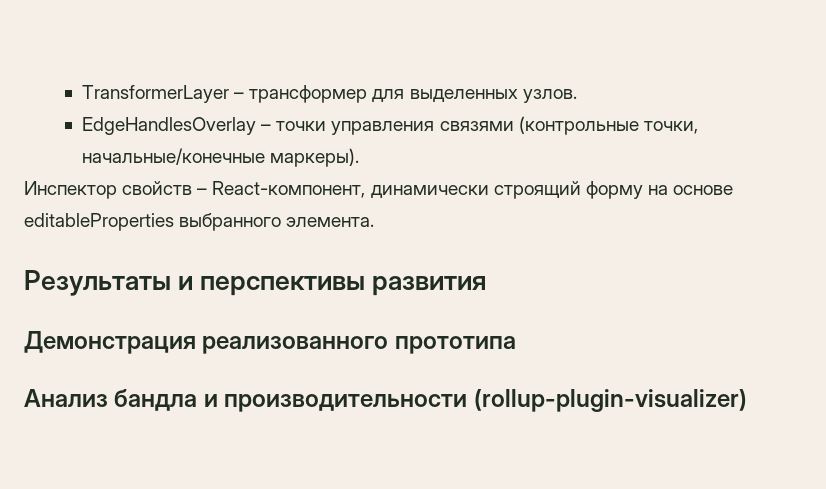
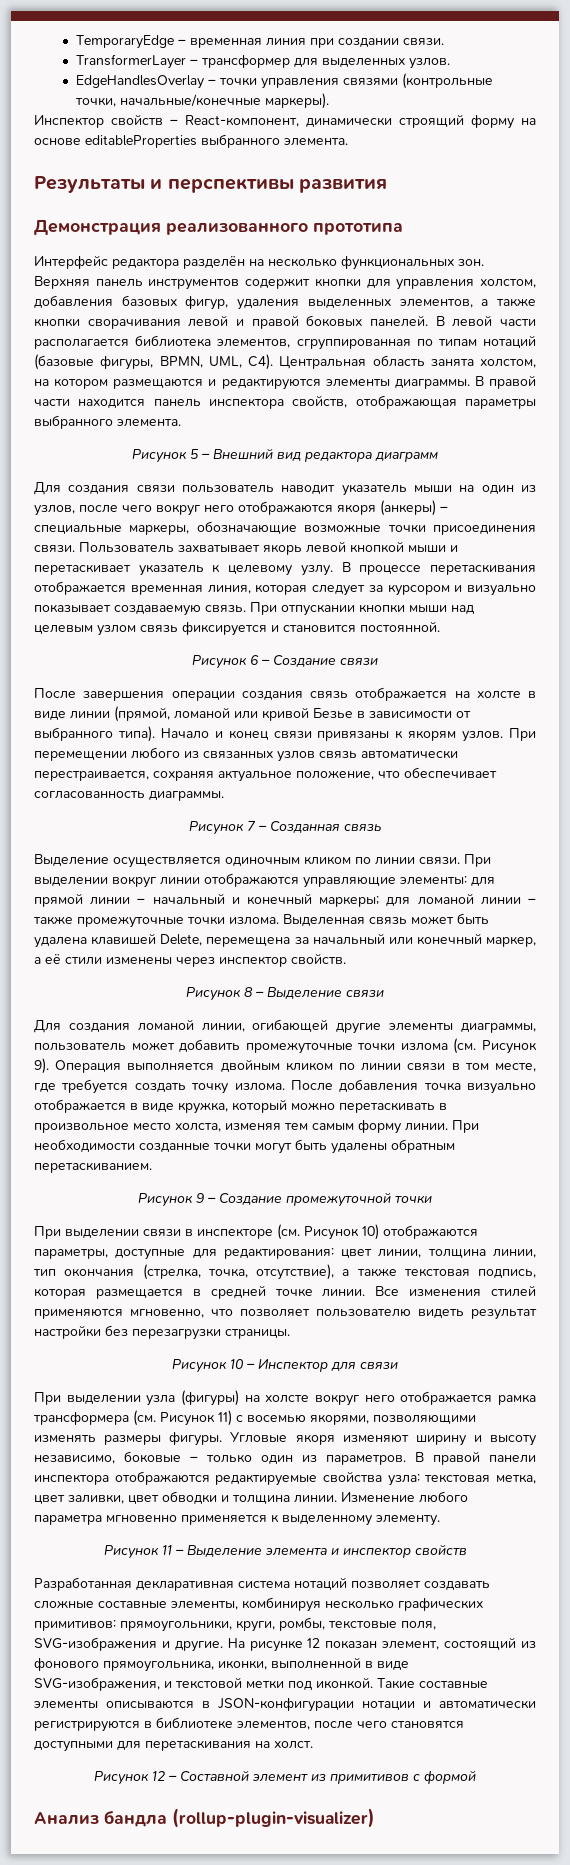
+ TemporaryEdge – временная линия при создании связи.
+ Интерфейс редактора разделён на несколько функциональных зон. Верхняя панель инструментов содержит кнопки для управления холстом, добавления базовых фигур, удаления выделенных элементов, а также кнопки сворачивания левой и правой боковых панелей. В левой части располагается библиотека элементов, сгруппированная по типам нотаций (базовые фигуры, BPMN, UML, C4). Центральная область занята холстом, на котором размещаются и редактируются элементы диаграммы. В правой части находится панель инспектора свойств, отображающая параметры выбранного элемента.
+ Рисунок 5 – Внешний вид редактора диаграмм
+ Для создания связи пользователь наводит указатель мыши на один из узлов, после чего вокруг него отображаются якоря (анкеры) – специальные маркеры, обозначающие возможные точки присоединения связи. Пользователь захватывает якорь левой кнопкой мыши и перетаскивает указатель к целевому узлу. В процессе перетаскивания отображается временная линия, которая следует за курсором и визуально показывает создаваемую связь. При отпускании кнопки мыши над целевым узлом связь фиксируется и становится постоянной.
+ Рисунок 6 – Создание связи
+ После завершения операции создания связь отображается на холсте в виде линии (прямой, ломаной или кривой Безье в зависимости от выбранного типа). Начало и конец связи привязаны к якорям узлов. При перемещении любого из связанных узлов связь автоматически перестраивается, сохраняя актуальное положение, что обеспечивает согласованность диаграммы.
+ Рисунок 7 – Созданная связь
+ Выделение осуществляется одиночным кликом по линии связи. При выделении вокруг линии отображаются управляющие элементы: для прямой линии – начальный и конечный маркеры; для ломаной линии – также промежуточные точки излома. Выделенная связь может быть удалена клавишей Delete, перемещена за начальный или конечный маркер, а её стили изменены через инспектор свойств.
+ Рисунок 8 – Выделение связи
+ Для создания ломаной линии, огибающей другие элементы диаграммы, пользователь может добавить промежуточные точки излома (см. Рисунок 9). Операция выполняется двойным кликом по линии связи в том месте, где требуется создать точку излома. После добавления точка визуально отображается в виде кружка, который можно перетаскивать в произвольное место холста, изменяя тем самым форму линии. При необходимости созданные точки могут быть удалены обратным перетаскиванием.
+ Рисунок 9 – Создание промежуточной точки
+ При выделении связи в инспекторе (см. Рисунок 10) отображаются параметры, доступные для редактирования: цвет линии, толщина линии, тип окончания (стрелка, точка, отсутствие), а также текстовая подпись, которая размещается в средней точке линии. Все изменения стилей применяются мгновенно, что позволяет пользователю видеть результат настройки без перезагрузки страницы.
+ Рисунок 10 – Инспектор для связи
+ При выделении узла (фигуры) на холсте вокруг него отображается рамка трансформера (см. Рисунок 11) с восемью якорями, позволяющими изменять размеры фигуры. Угловые якоря изменяют ширину и высоту независимо, боковые – только один из параметров. В правой панели инспектора отображаются редактируемые свойства узла: текстовая метка, цвет заливки, цвет обводки и толщина линии. Изменение любого параметра мгновенно применяется к выделенному элементу.
+ Рисунок 11 – Выделение элемента и инспектор свойств
+ Разработанная декларативная система нотаций позволяет создавать сложные составные элементы, комбинируя несколько графических примитивов: прямоугольники, круги, ромбы, текстовые поля, SVG-изображения и другие. На рисунке 12 показан элемент, состоящий из фонового прямоугольника, иконки, выполненной в виде SVG-изображения, и текстовой метки под иконкой. Такие составные элементы описываются в JSON-конфигурации нотации и автоматически регистрируются в библиотеке элементов, после чего становятся доступными для перетаскивания на холст.
+ Рисунок 12 – Составной элемент из примитивов с формой
- Анализ бандла и производительности (rollup-plugin-visualizer)
+ Анализ бандла (rollup-plugin-visualizer)

